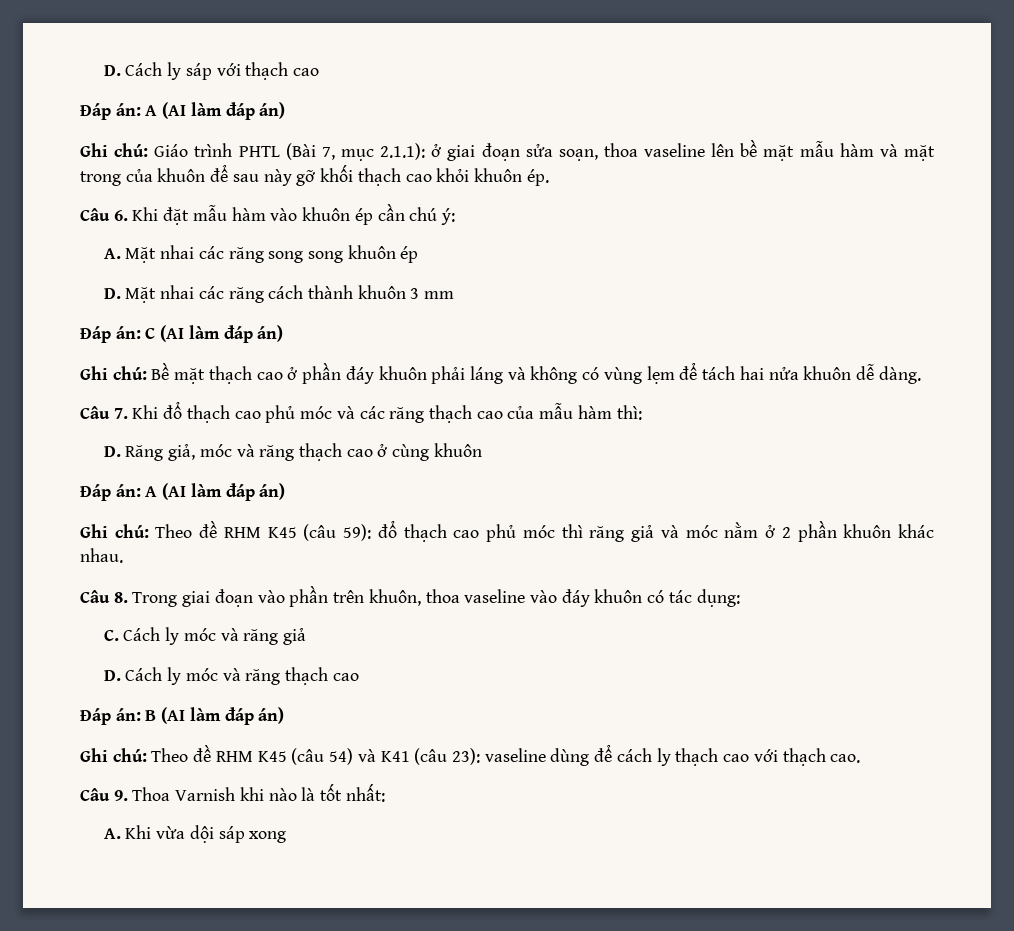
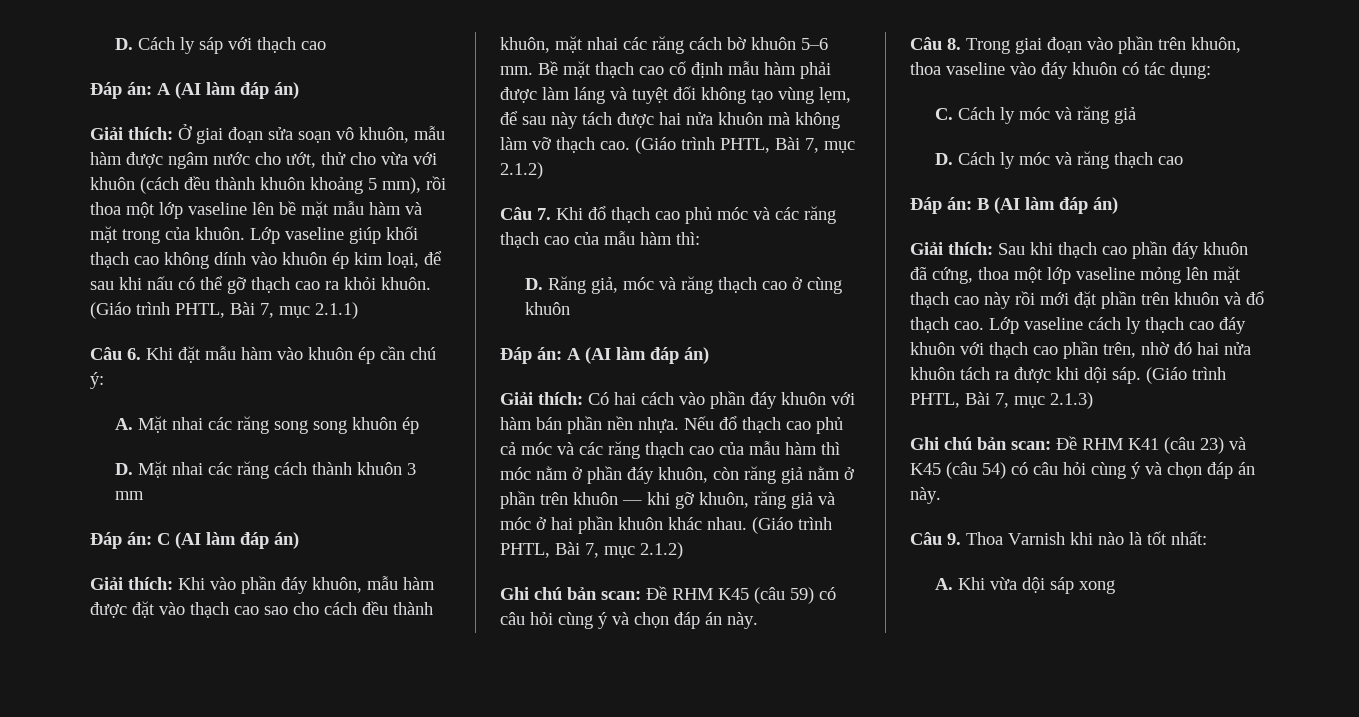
- Ghi chú: Giáo trình PHTL (Bài 7, mục 2.1.1): ở giai đoạn sửa soạn, thoa vaseline lên bề mặt mẫu hàm và mặt trong của khuôn để sau này gỡ khối thạch cao khỏi khuôn ép.
+ Giải thích: Ở giai đoạn sửa soạn vô khuôn, mẫu hàm được ngâm nước cho ướt, thử cho vừa với khuôn (cách đều thành khuôn khoảng 5 mm), rồi thoa một lớp vaseline lên bề mặt mẫu hàm và mặt trong của khuôn. Lớp vaseline giúp khối thạch cao không dính vào khuôn ép kim loại, để sau khi nấu có thể gỡ thạch cao ra khỏi khuôn. (Giáo trình PHTL, Bài 7, mục 2.1.1)
- Ghi chú: Bề mặt thạch cao ở phần đáy khuôn phải láng và không có vùng lẹm để tách hai nửa khuôn dễ dàng.
+ Giải thích: Khi vào phần đáy khuôn, mẫu hàm được đặt vào thạch cao sao cho cách đều thành khuôn, mặt nhai các răng cách bờ khuôn 5–6 mm. Bề mặt thạch cao cố định mẫu hàm phải được làm láng và tuyệt đối không tạo vùng lẹm, để sau này tách được hai nửa khuôn mà không làm vỡ thạch cao. (Giáo trình PHTL, Bài 7, mục 2.1.2)
- Ghi chú: Theo đề RHM K45 (câu 59): đổ thạch cao phủ móc thì răng giả và móc nằm ở 2 phần khuôn khác nhau.
+ Giải thích: Có hai cách vào phần đáy khuôn với hàm bán phần nền nhựa. Nếu đổ thạch cao phủ cả móc và các răng thạch cao của mẫu hàm thì móc nằm ở phần đáy khuôn, còn răng giả nằm ở phần trên khuôn — khi gỡ khuôn, răng giả và móc ở hai phần khuôn khác nhau. (Giáo trình PHTL, Bài 7, mục 2.1.2)
+ Ghi chú bản scan: Đề RHM K45 (câu 59) có câu hỏi cùng ý và chọn đáp án này.
- Ghi chú: Theo đề RHM K45 (câu 54) và K41 (câu 23): vaseline dùng để cách ly thạch cao với thạch cao.
+ Giải thích: Sau khi thạch cao phần đáy khuôn đã cứng, thoa một lớp vaseline mỏng lên mặt thạch cao này rồi mới đặt phần trên khuôn và đổ thạch cao. Lớp vaseline cách ly thạch cao đáy khuôn với thạch cao phần trên, nhờ đó hai nửa khuôn tách ra được khi dội sáp. (Giáo trình PHTL, Bài 7, mục 2.1.3)
+ Ghi chú bản scan: Đề RHM K41 (câu 23) và K45 (câu 54) có câu hỏi cùng ý và chọn đáp án này.

